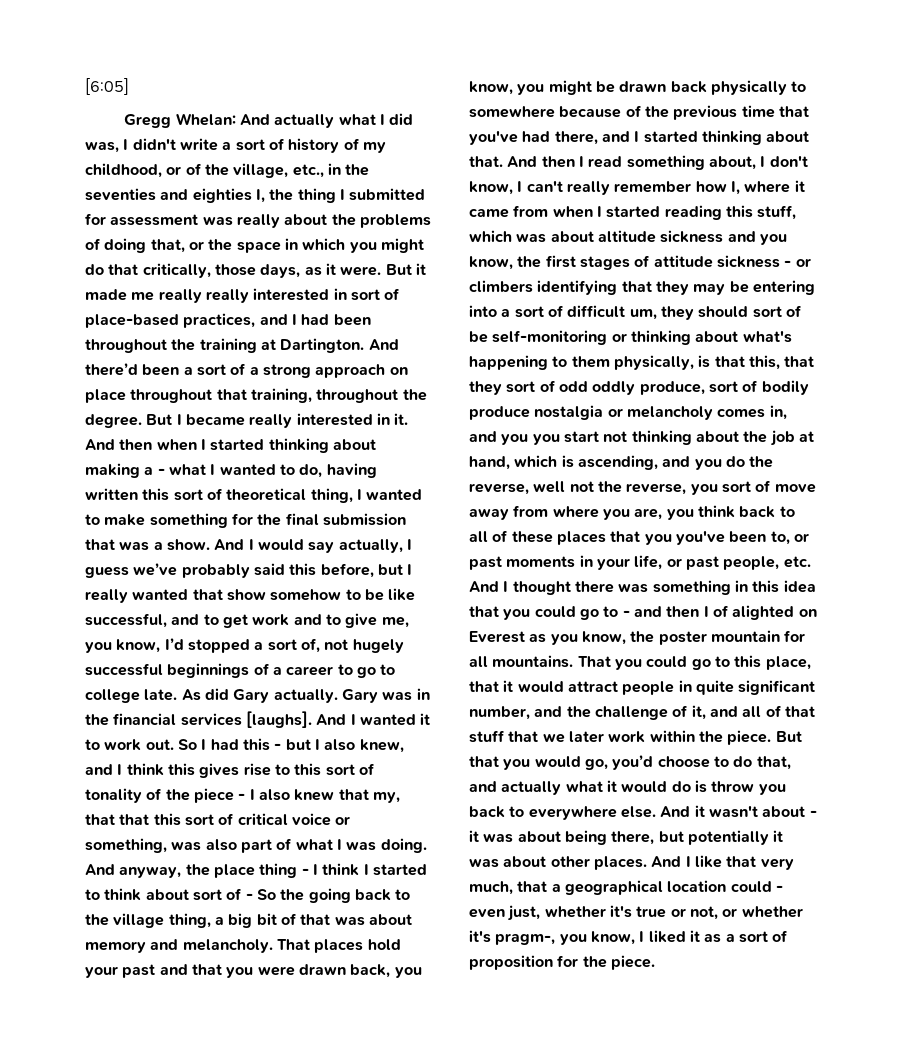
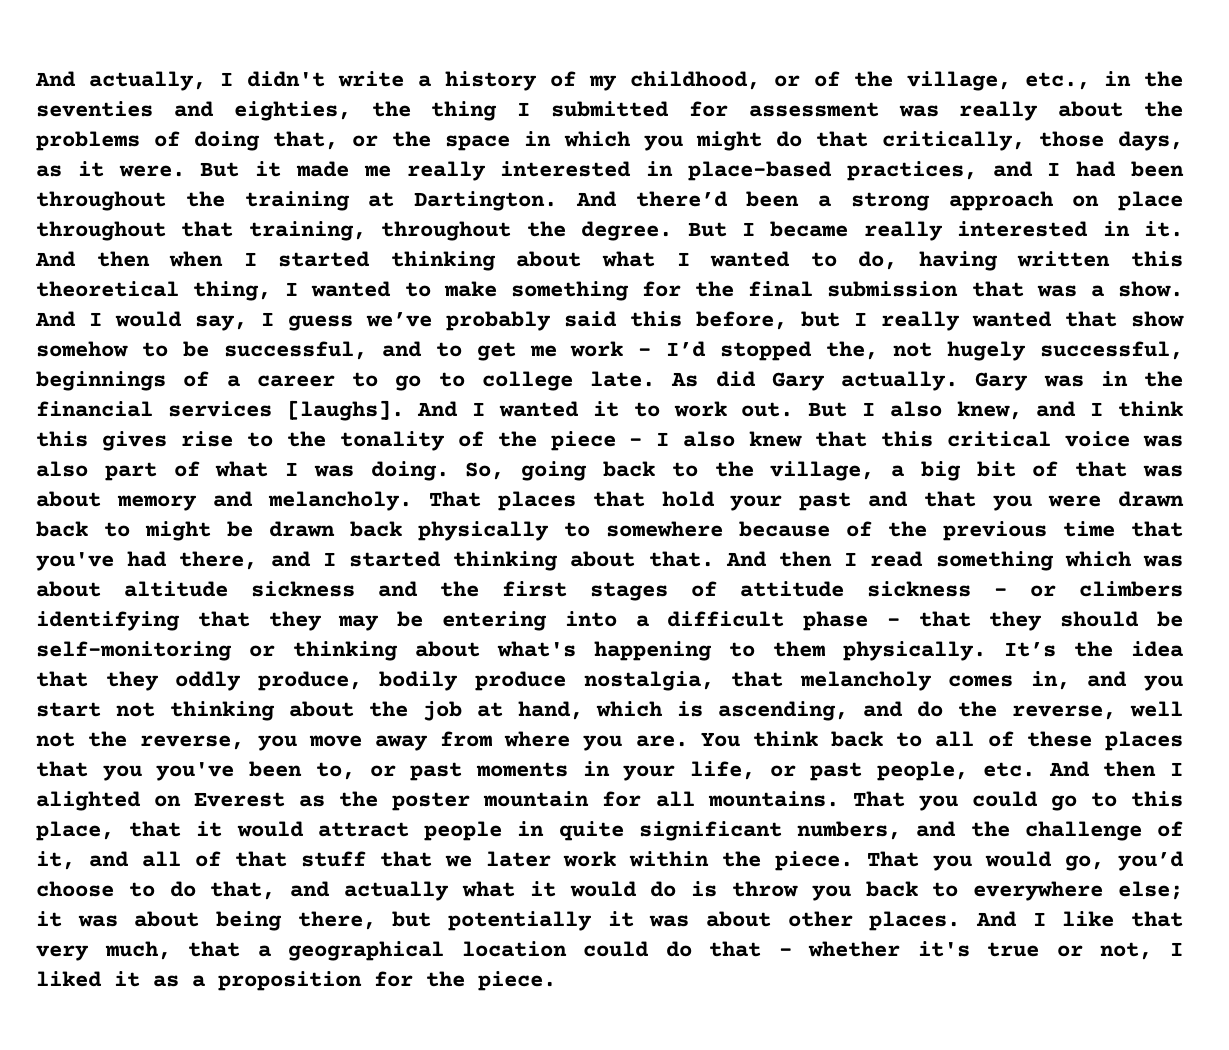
- [6:05]
- Gregg Whelan: And actually what I did was, I didn't write a sort of history of my childhood, or of the village, etc., in the seventies and eighties I, the thing I submitted for assessment was really about the problems of doing that, or the space in which you might do that critically, those days, as it were.
+ And actually, I didn't write a history of my childhood, or of the village, etc., in the seventies and eighties, the thing I submitted for assessment was really about the problems of doing that, or the space in which you might do that critically, those days, as it were.
- But it made me really really interested in sort of place-based practices, and I had been throughout the training at Dartington.
+ But it made me really interested in place-based practices, and I had been throughout the training at Dartington.
- And there’d been a sort of a strong approach on place throughout that training, throughout the degree.
+ And there’d been a strong approach on place throughout that training, throughout the degree.
- And then when I started thinking about making a - what I wanted to do, having written this sort of theoretical thing, I wanted to make something for the final submission that was a show.
+ And then when I started thinking about what I wanted to do, having written this theoretical thing, I wanted to make something for the final submission that was a show.
- And I would say actually, I guess we’ve probably said this before, but I really wanted that show somehow to be like successful, and to get work and to give me, you know, I’d stopped a sort of, not hugely successful beginnings of a career to go to college late.
+ And I would say, I guess we’ve probably said this before, but I really wanted that show somehow to be successful, and to get me work - I’d stopped the, not hugely successful, beginnings of a career to go to college late.
- So I had this - but I also knew, and I think this gives rise to this sort of tonality of the piece - I also knew that my, that that this sort of critical voice or something, was also part of what I was doing.
+ But I also knew, and I think this gives rise to the tonality of the piece - I also knew that this critical voice was also part of what I was doing.
- And anyway, the place thing - I think I started to think about sort of - So the going back to the village thing, a big bit of that was about memory and melancholy.
+ So, going back to the village, a big bit of that was about memory and melancholy.
- That places hold your past and that you were drawn back, you know, you might be drawn back physically to somewhere because of the previous time that you've had there, and I started thinking about that.
+ That places that hold your past and that you were drawn back to might be drawn back physically to somewhere because of the previous time that you've had there, and I started thinking about that.
- And then I read something about, I don't know, I can't really remember how I, where it came from when I started reading this stuff, which was about altitude sickness and you know, the first stages of attitude sickness - or climbers identifying that they may be entering into a sort of difficult um, they should sort of be self-monitoring or thinking about what's happening to them physically, is that this, that they sort of odd oddly produce, sort of bodily produce nostalgia or melancholy comes in, and you you start not thinking about the job at hand, which is ascending, and you do the reverse, well not the reverse, you sort of move away from where you are, you think back to all of these places that you you've been to, or past moments in your life, or past people, etc. And I thought there was something in this idea that you could go to - and then I of alighted on Everest as you know, the poster mountain for all mountains.
+ And then I read something which was about altitude sickness and the first stages of attitude sickness - or climbers identifying that they may be entering into a difficult phase - that they should be self-monitoring or thinking about what's happening to them physically. It’s the idea that they oddly produce, bodily produce nostalgia, that melancholy comes in, and you start not thinking about the job at hand, which is ascending, and do the reverse, well not the reverse, you move away from where you are. You think back to all of these places that you you've been to, or past moments in your life, or past people, etc. And then I alighted on Everest as the poster mountain for all mountains.
- That you could go to this place, that it would attract people in quite significant number, and the challenge of it, and all of that stuff that we later work within the piece.
+ That you could go to this place, that it would attract people in quite significant numbers, and the challenge of it, and all of that stuff that we later work within the piece.
- But that you would go, you’d choose to do that, and actually what it would do is throw you back to everywhere else. And it wasn't about - it was about being there, but potentially it was about other places.
+ That you would go, you’d choose to do that, and actually what it would do is throw you back to everywhere else; it was about being there, but potentially it was about other places.
- And I like that very much, that a geographical location could - even just, whether it's true or not, or whether it's pragm-, you know, I liked it as a sort of proposition for the piece.
+ And I like that very much, that a geographical location could do that - whether it's true or not, I liked it as a proposition for the piece.

